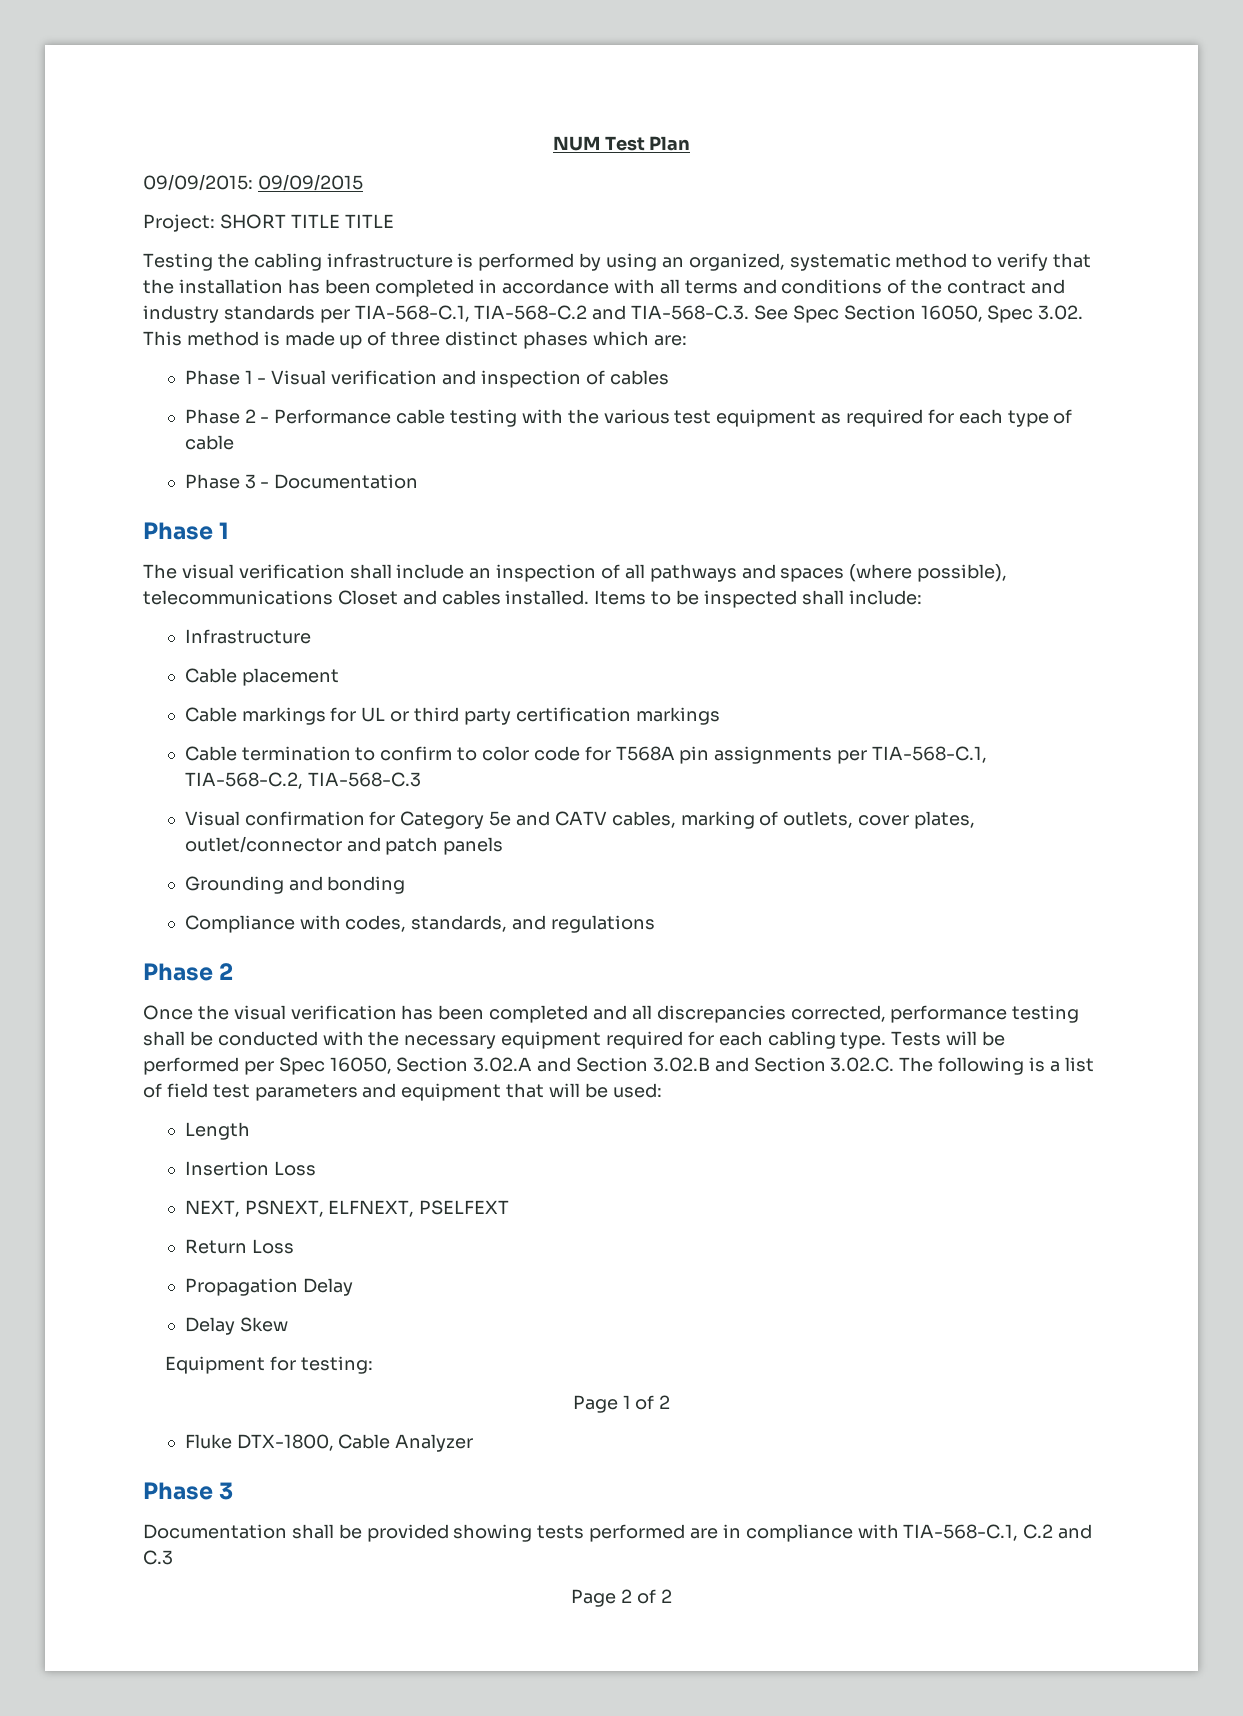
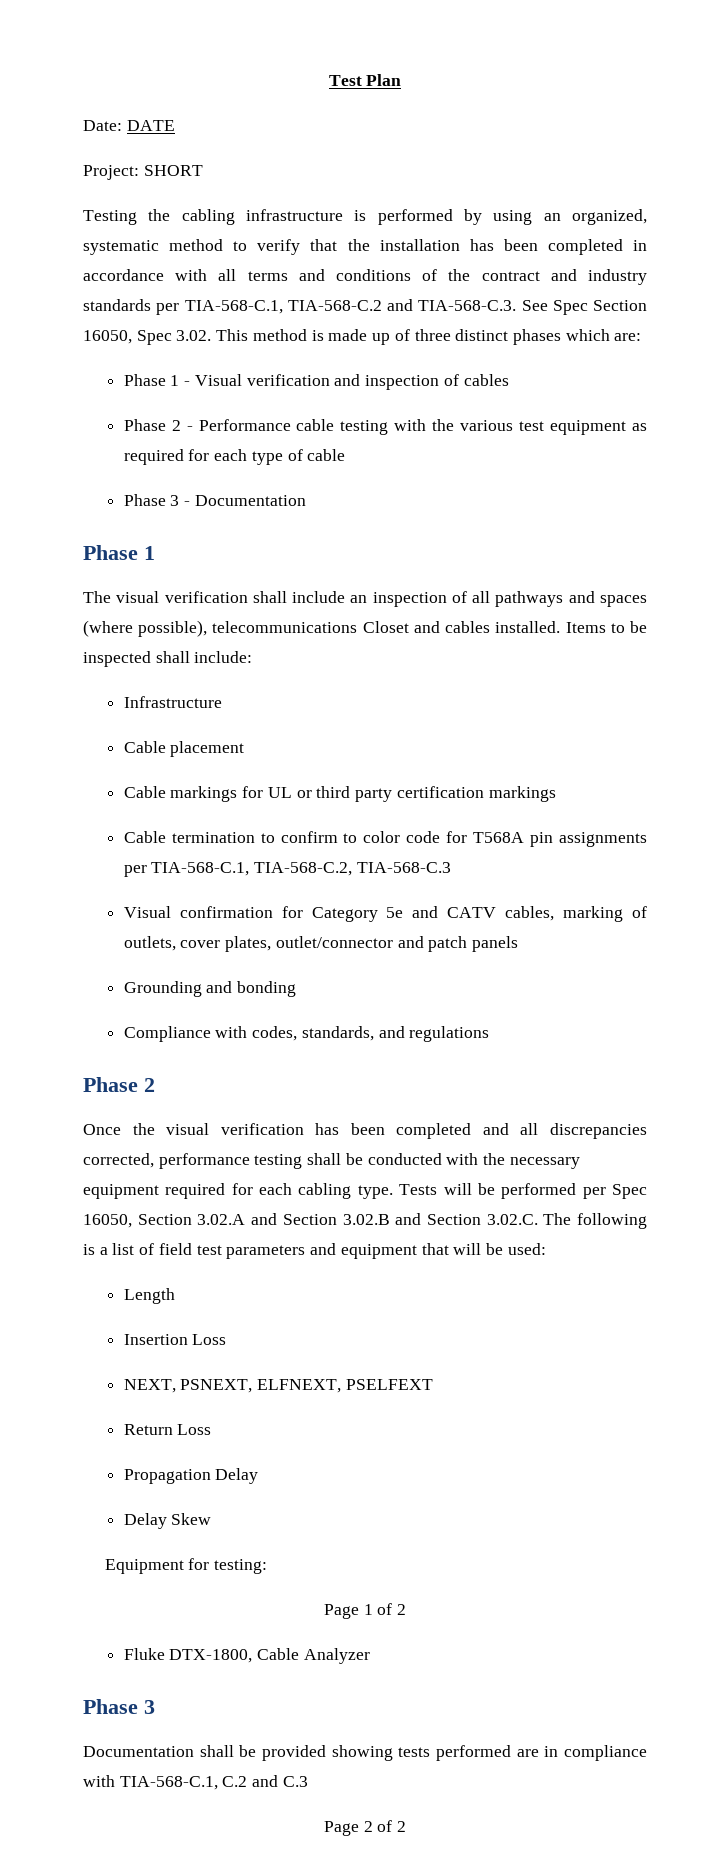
- NUM Test Plan
+ Test Plan
- 09/09/2015: 09/09/2015
+ Date: DATE
- Project: SHORT TITLE TITLE
+ Project: SHORT

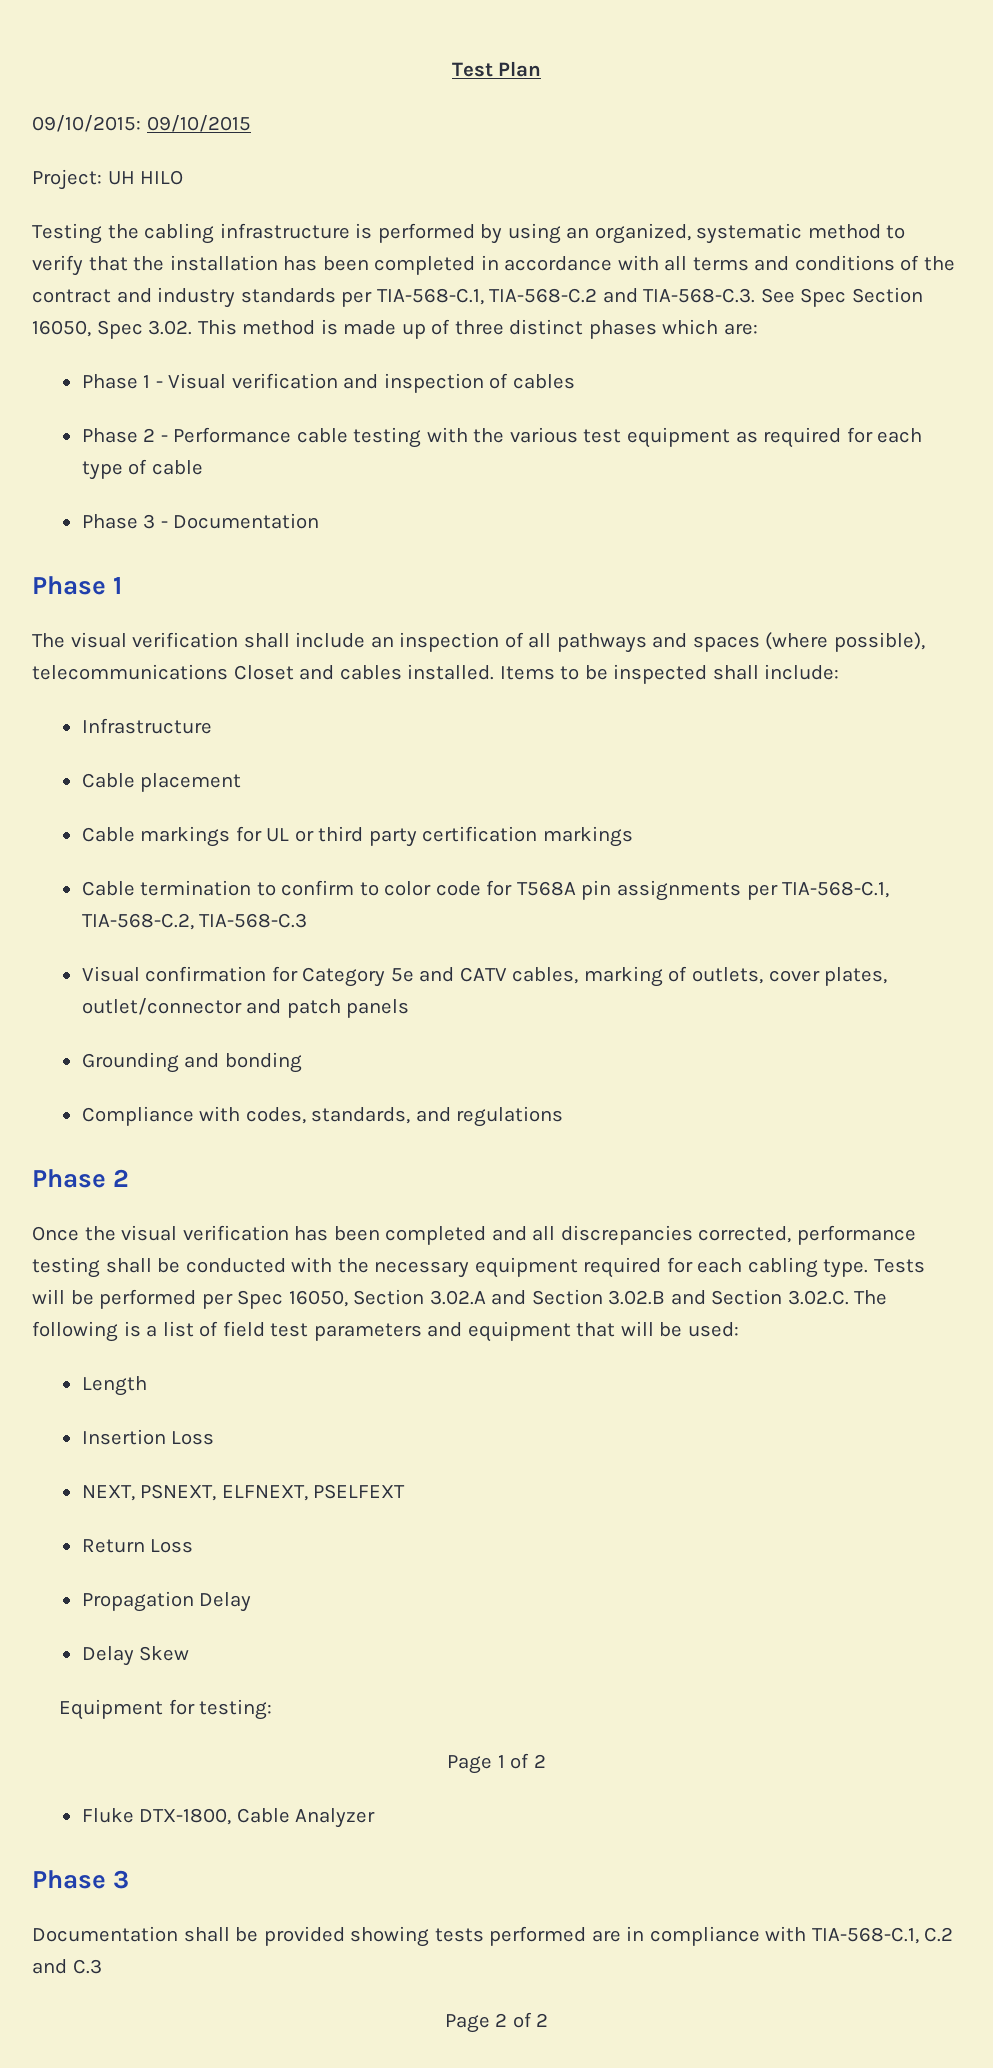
- Date: DATE
+ 09/10/2015: 09/10/2015
- Project: SHORT
+ Project: UH HILO

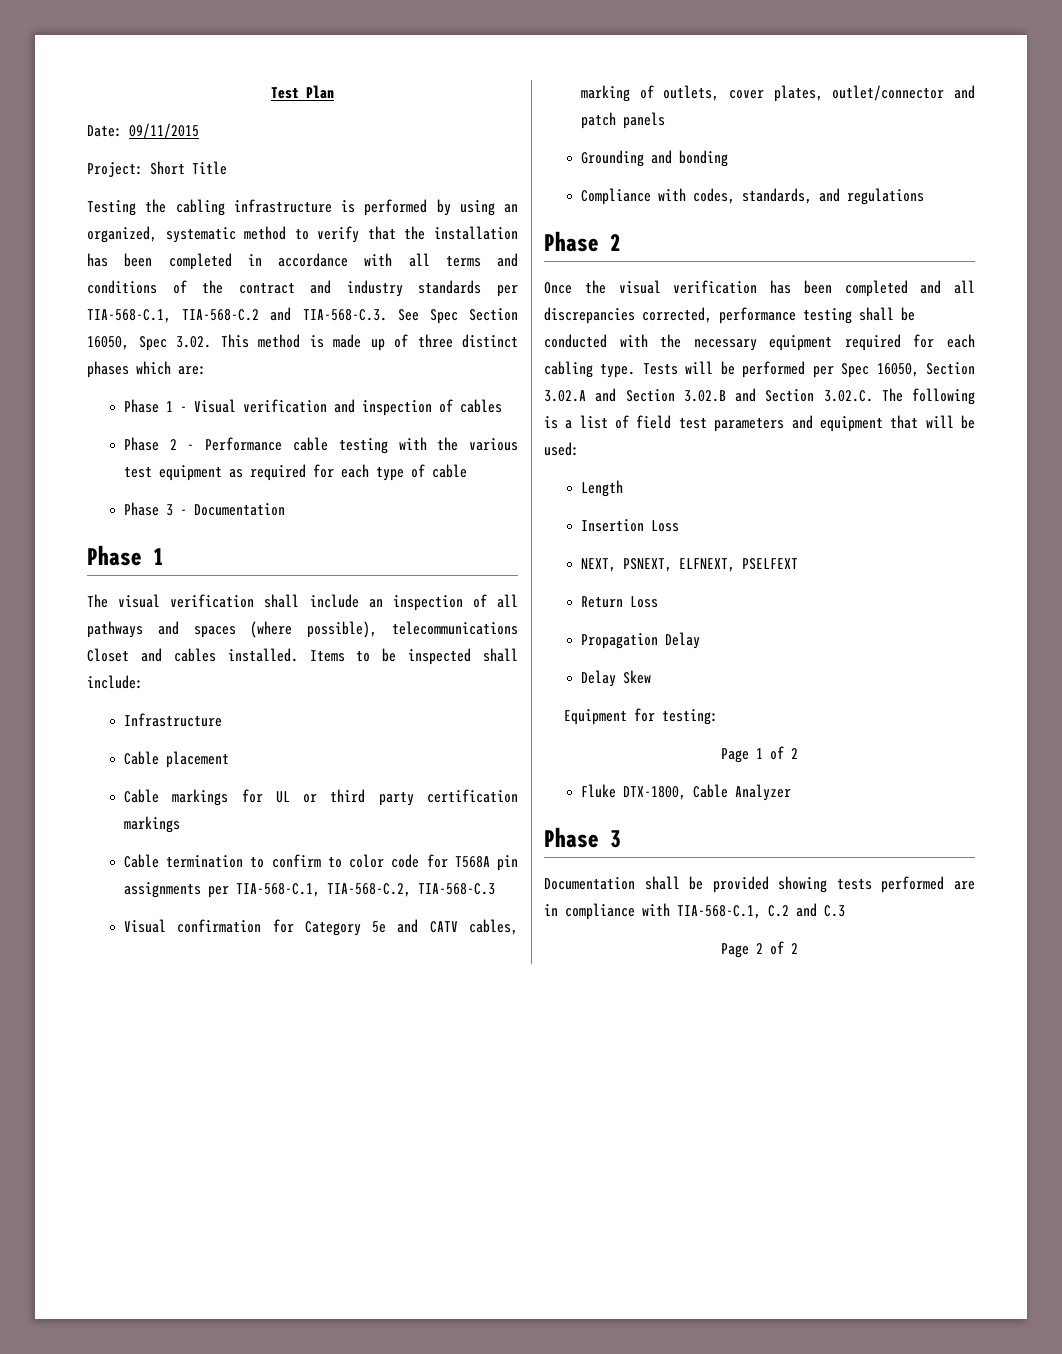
- 09/10/2015: 09/10/2015
+ Date: 09/11/2015
- Project: UH HILO
+ Project: Short Title

